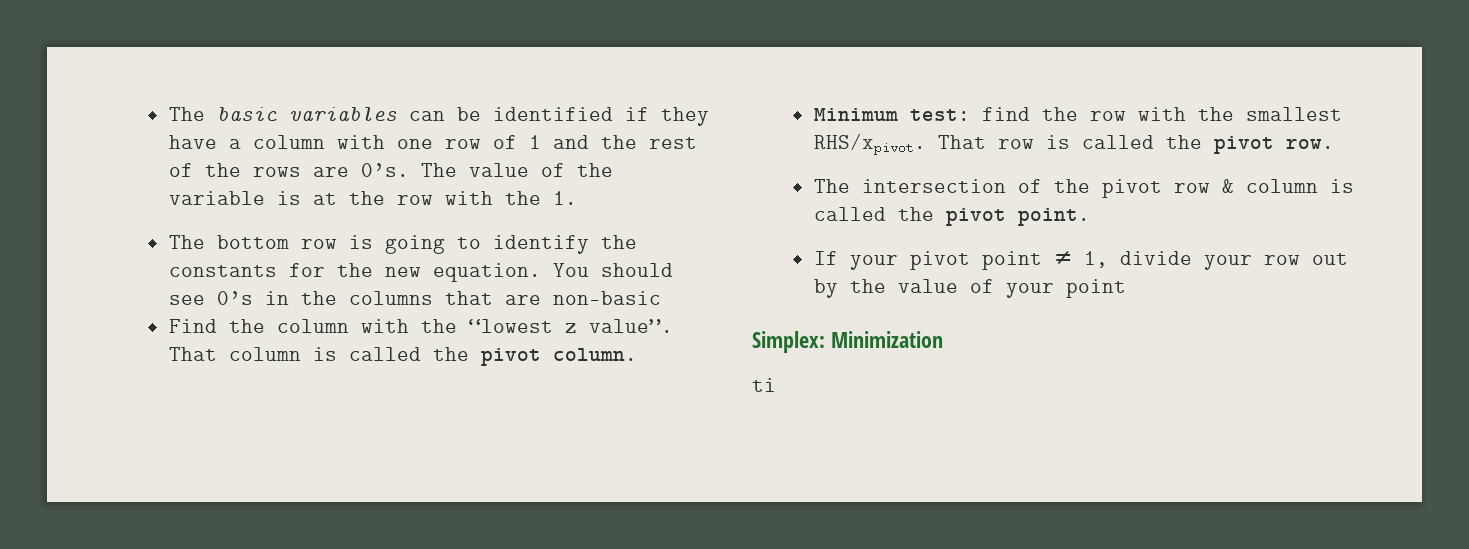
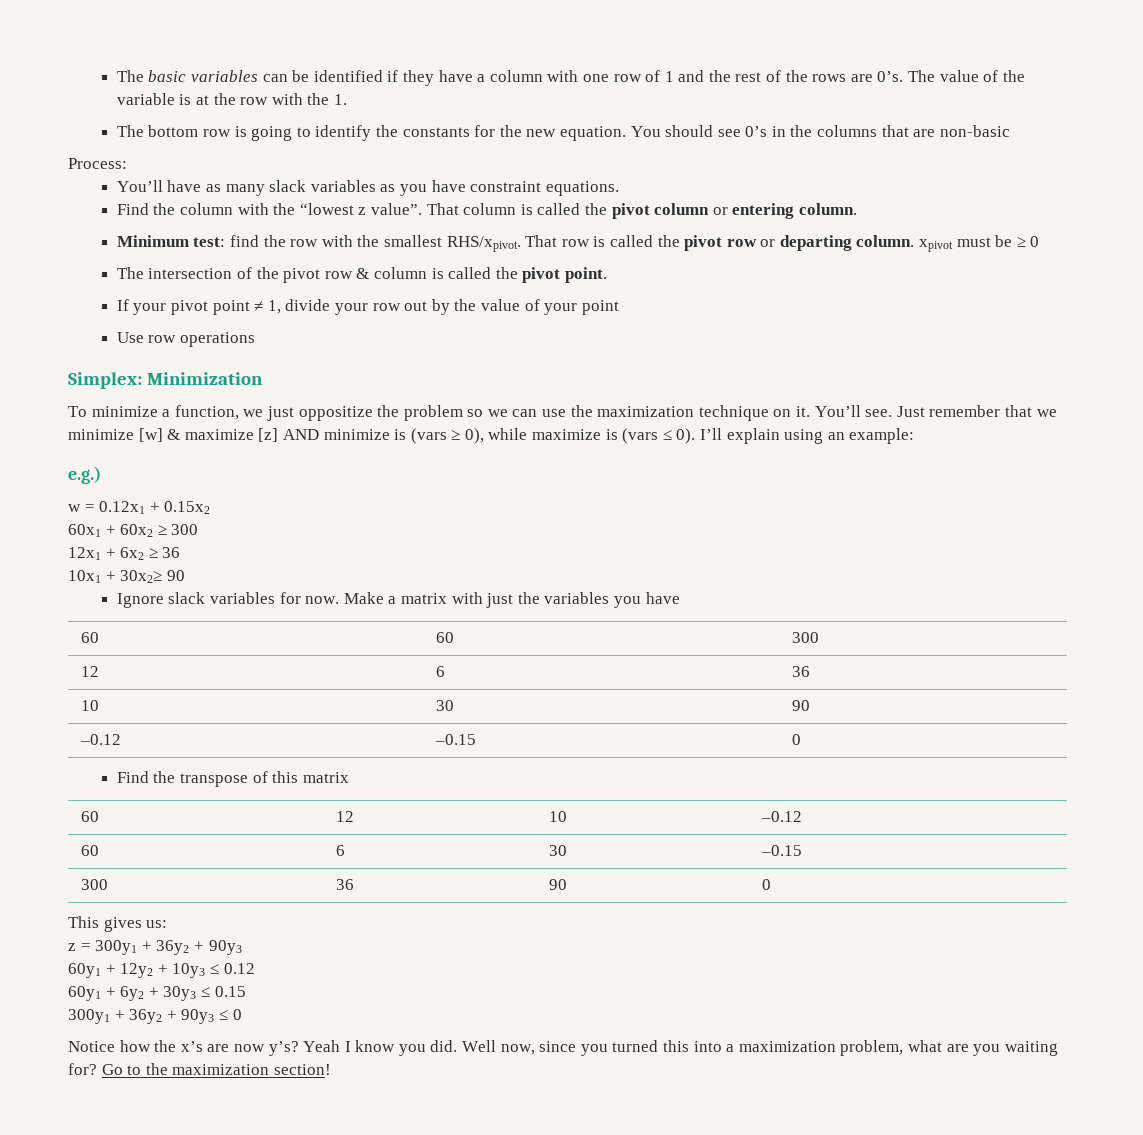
+ Process:
+ You’ll have as many slack variables as you have constraint equations.
- That column is called the pivot column.
+ That column is called the pivot column or entering column.
- That row is called the pivot row.
+ That row is called the pivot row or departing column. xpivot must be ≥ 0
+ Use row operations
- ti
+ To minimize a function, we just oppositize the problem so we can use the maximization technique on it. You’ll see. Just remember that we minimize [w] & maximize [z] AND minimize is (vars ≥ 0), while maximize is (vars ≤ 0). I’ll explain using an example:
+ e.g.)
+ w = 0.12x1 + 0.15x2
+ 60x1 + 60x2 ≥ 300
+ 12x1 + 6x2 ≥ 36
+ 10x1 + 30x2≥ 90
+ Ignore slack variables for now. Make a matrix with just the variables you have
+ 60 | 60 | 300
+ 12 | 6 | 36
+ 10 | 30 | 90
+ –0.12 | –0.15 | 0
+ Find the transpose of this matrix
+ 60 | 12 | 10 | –0.12
+ 60 | 6 | 30 | –0.15
+ 300 | 36 | 90 | 0
+ This gives us:
+ z = 300y1 + 36y2 + 90y3
+ 60y1 + 12y2 + 10y3 ≤ 0.12
+ 60y1 + 6y2 + 30y3 ≤ 0.15
+ 300y1 + 36y2 + 90y3 ≤ 0
+ Notice how the x’s are now y’s? Yeah I know you did. Well now, since you turned this into a maximization problem, what are you waiting for? Go to the maximization section!

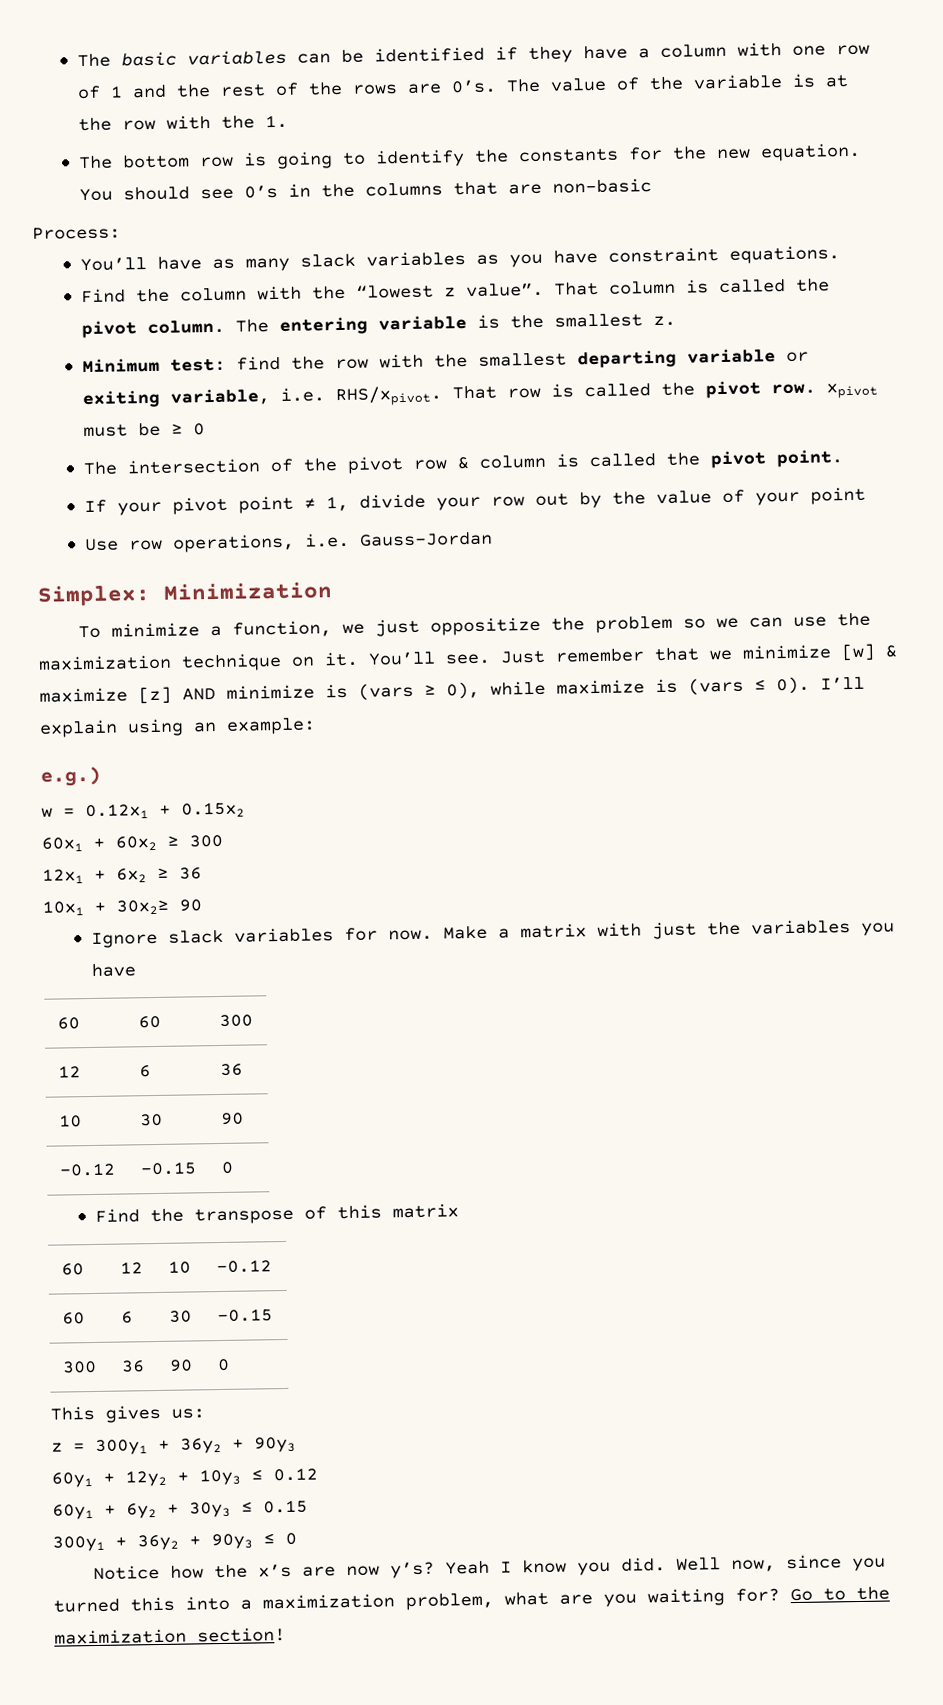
- That column is called the pivot column or entering column.
+ That column is called the pivot column. The entering variable is the smallest z.
- Minimum test: find the row with the smallest RHS/xpivot.
+ Minimum test: find the row with the smallest departing variable or exiting variable, i.e. RHS/xpivot.
- That row is called the pivot row or departing column. xpivot must be ≥ 0
+ That row is called the pivot row. xpivot must be ≥ 0
- Use row operations
+ Use row operations, i.e. Gauss-Jordan

